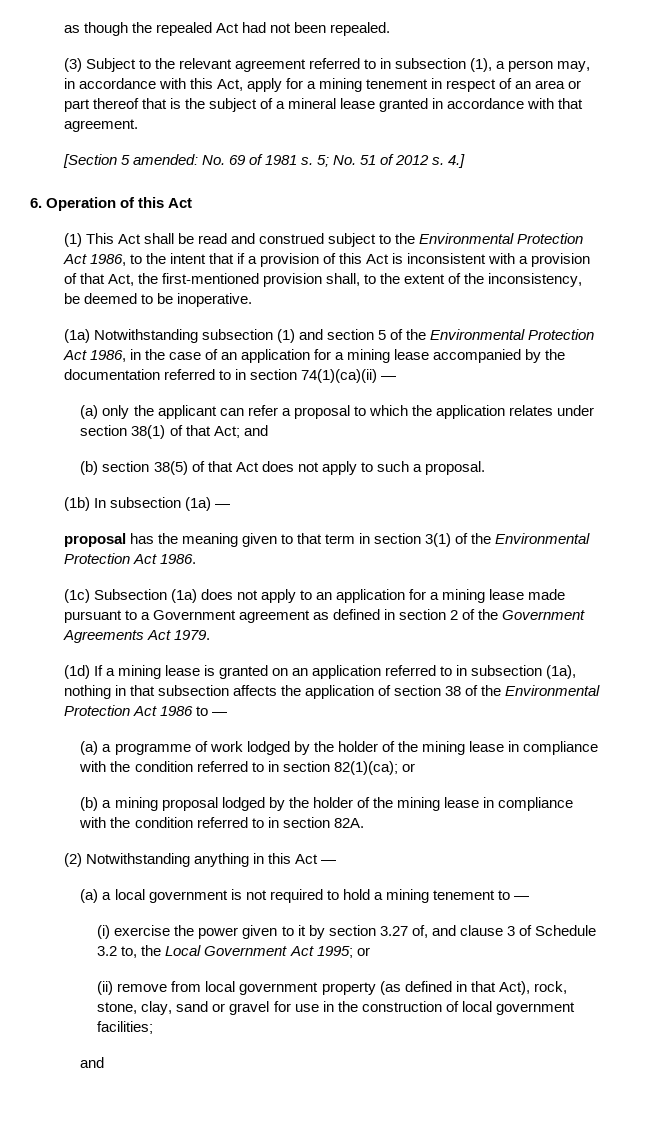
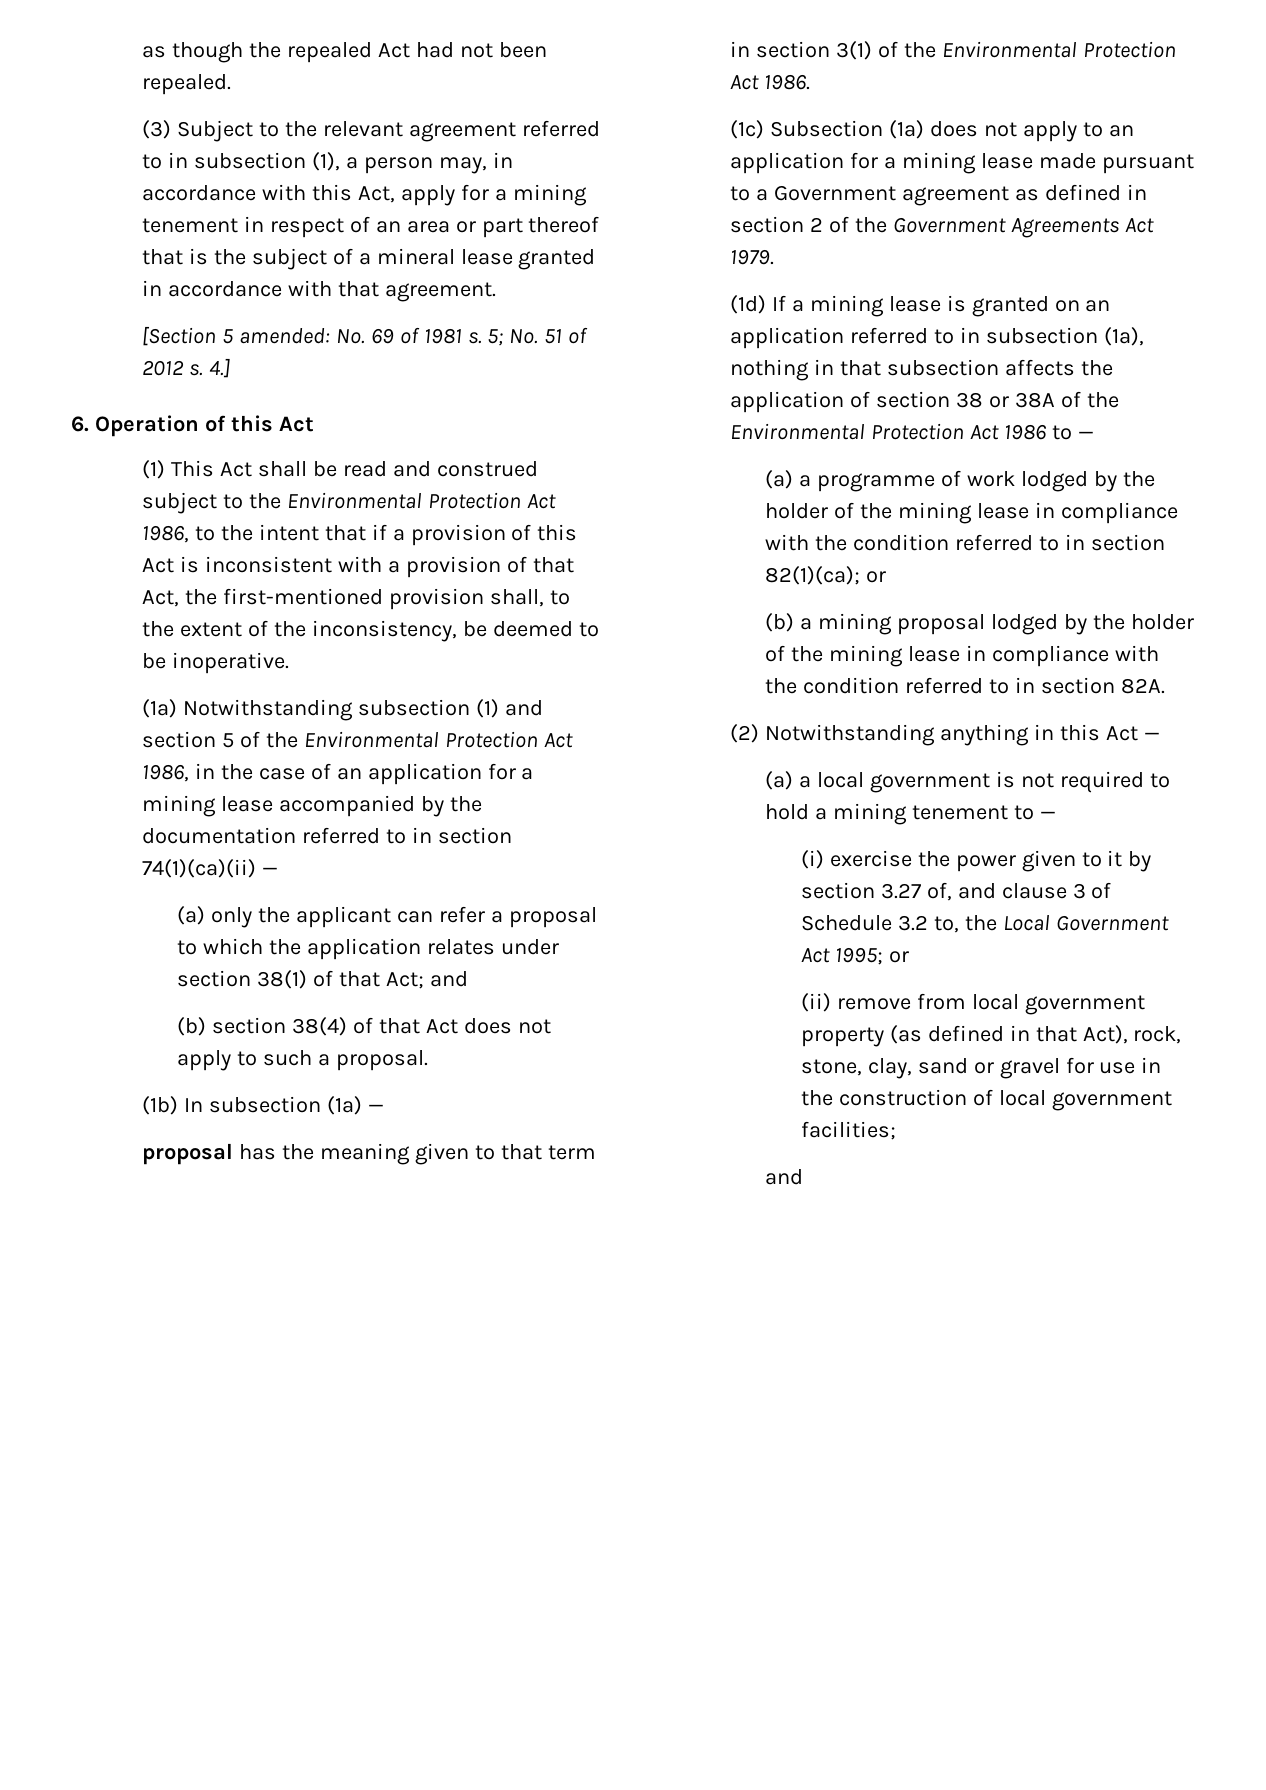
- (b) section 38(5) of that Act does not apply to such a proposal.
+ (b) section 38(4) of that Act does not apply to such a proposal.
- (1d) If a mining lease is granted on an application referred to in subsection (1a), nothing in that subsection affects the application of section 38 of the Environmental Protection Act 1986 to —
+ (1d) If a mining lease is granted on an application referred to in subsection (1a), nothing in that subsection affects the application of section 38 or 38A of the Environmental Protection Act 1986 to —

